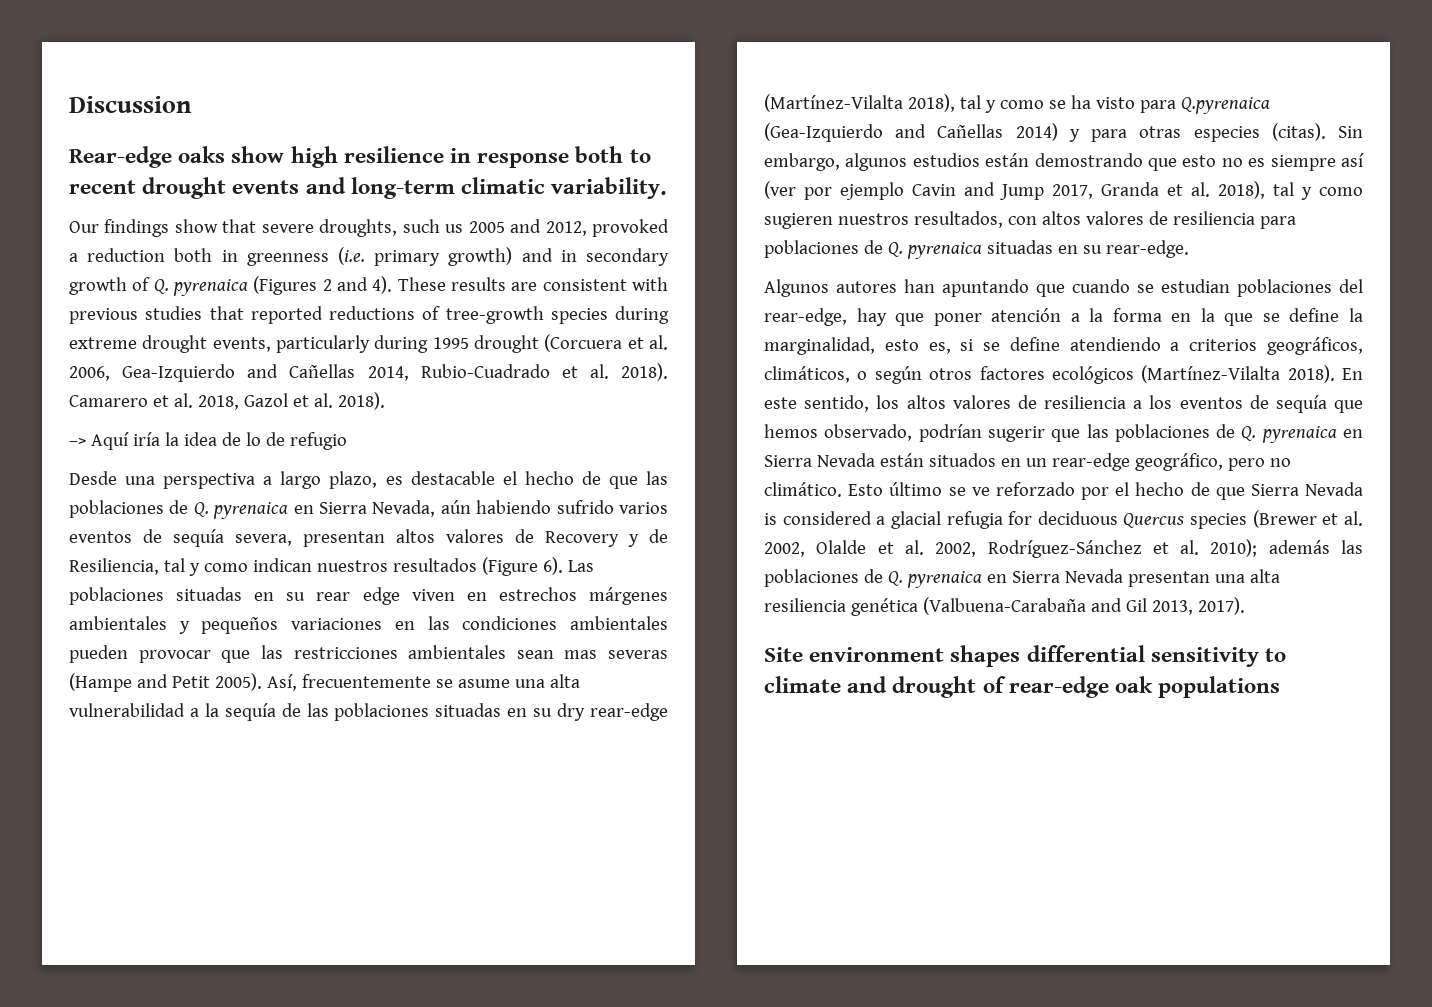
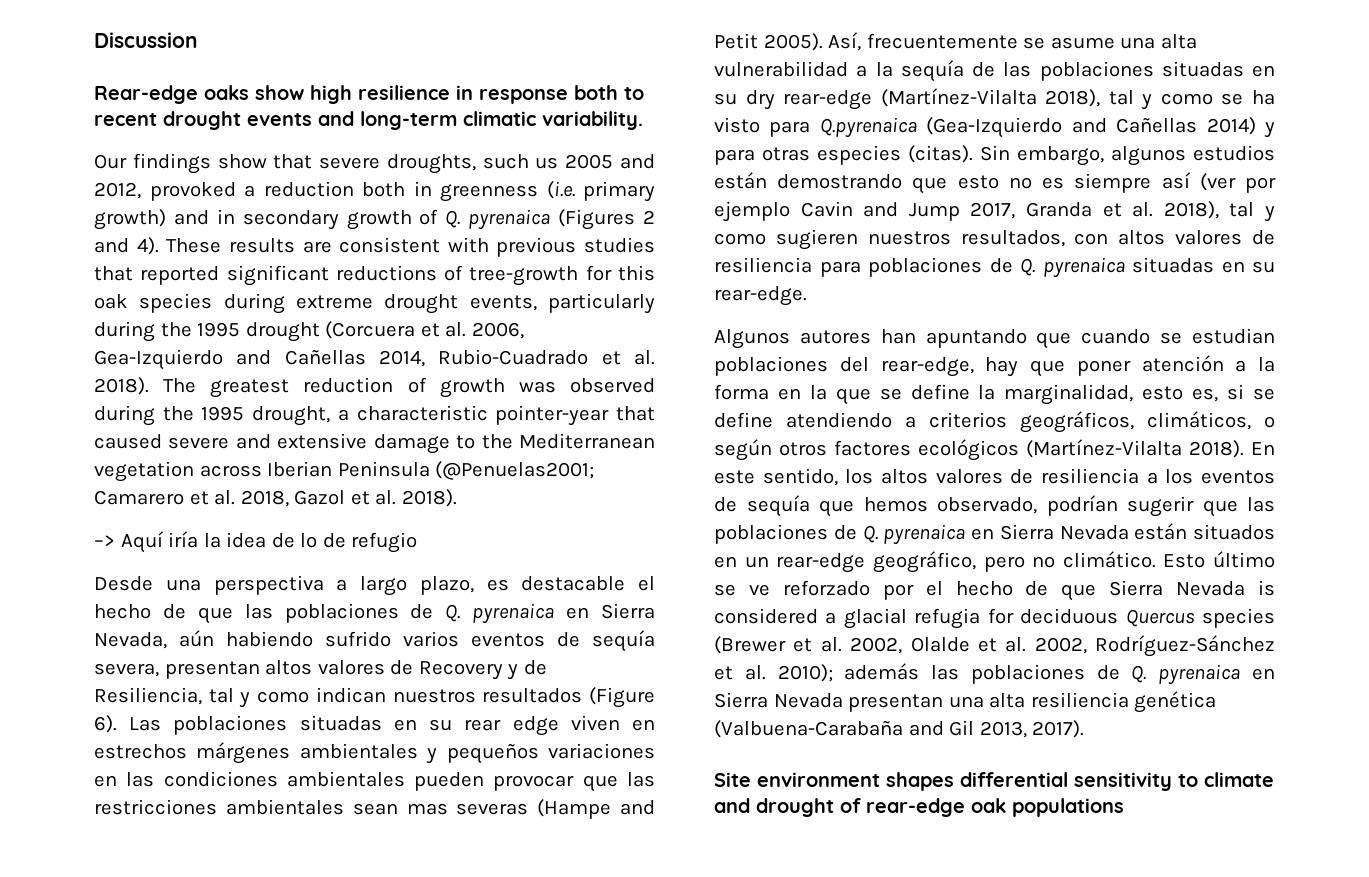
- These results are consistent with previous studies that reported reductions of tree-growth species during extreme drought events, particularly during 1995 drought (Corcuera et al. 2006, Gea-Izquierdo and Cañellas 2014, Rubio-Cuadrado et al. 2018).
+ These results are consistent with previous studies that reported significant reductions of tree-growth for this oak species during extreme drought events, particularly during the 1995 drought (Corcuera et al. 2006, Gea-Izquierdo and Cañellas 2014, Rubio-Cuadrado et al. 2018).
- Camarero et al. 2018, Gazol et al. 2018).
+ The greatest reduction of growth was observed during the 1995 drought, a characteristic pointer-year that caused severe and extensive damage to the Mediterranean vegetation across Iberian Peninsula (@Penuelas2001; Camarero et al. 2018, Gazol et al. 2018).

